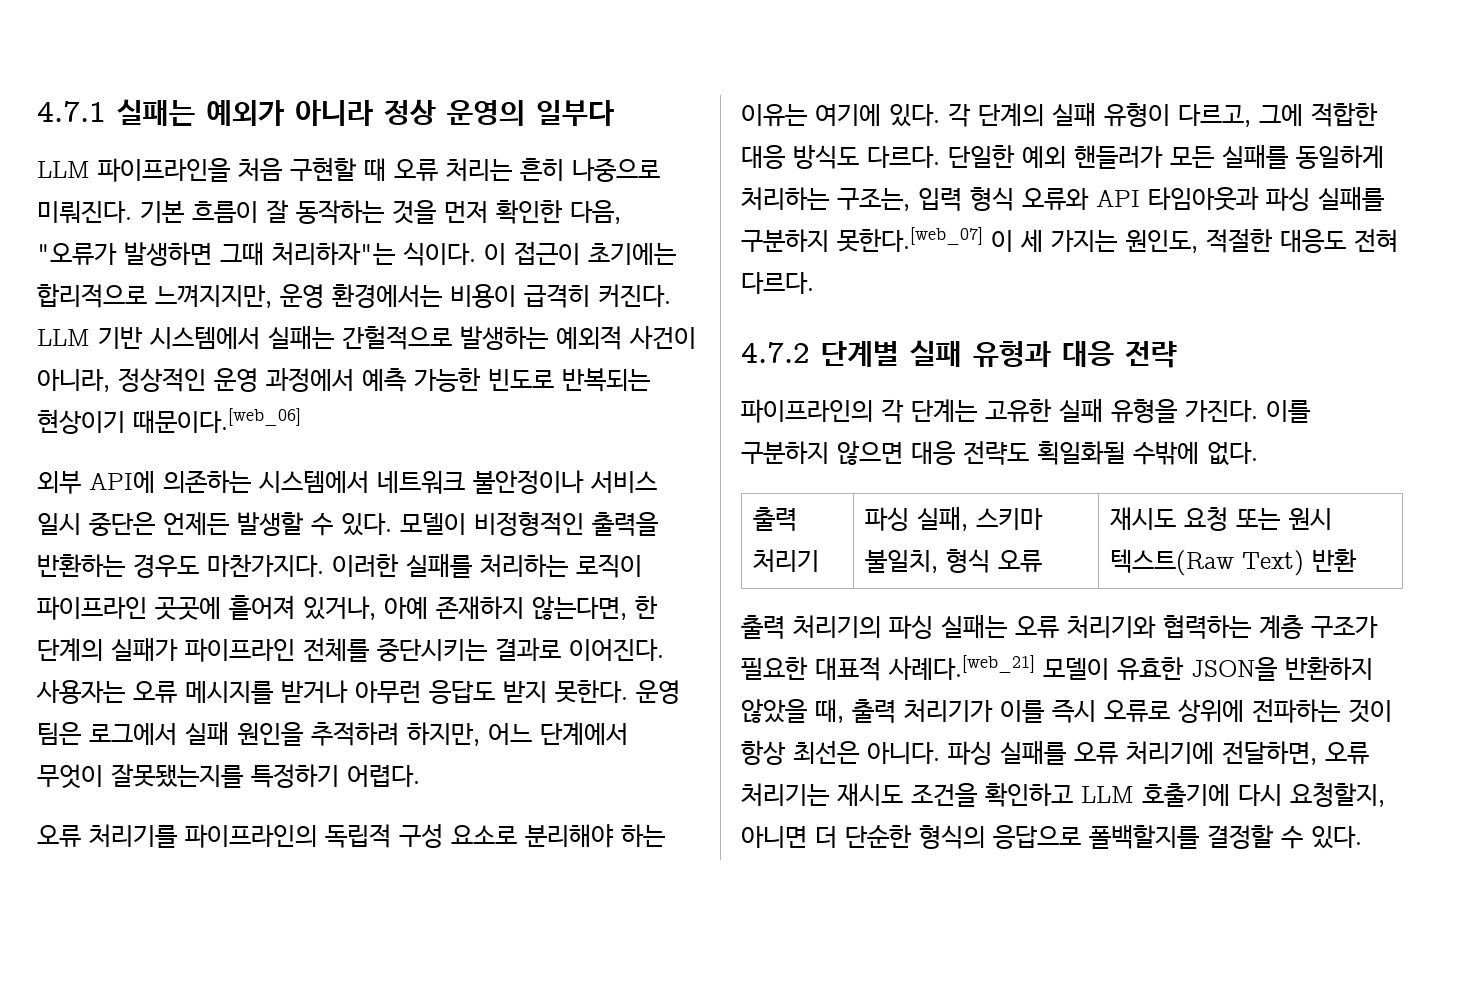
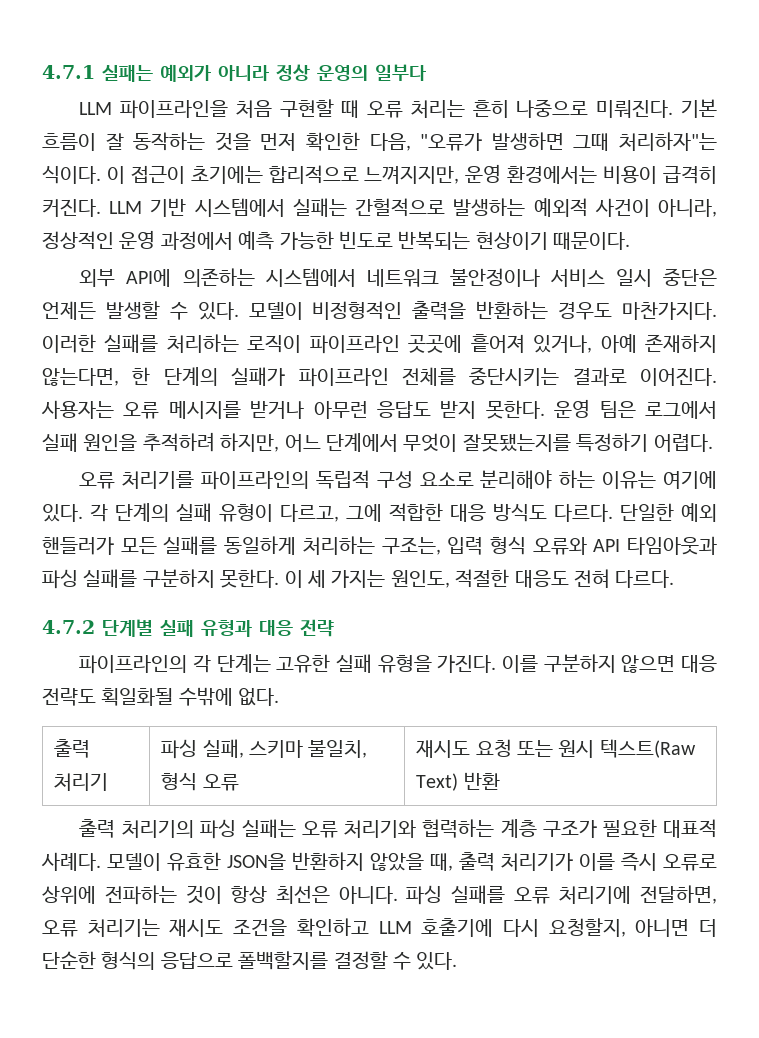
- LLM 기반 시스템에서 실패는 간헐적으로 발생하는 예외적 사건이 아니라, 정상적인 운영 과정에서 예측 가능한 빈도로 반복되는 현상이기 때문이다.[web_06]
+ LLM 기반 시스템에서 실패는 간헐적으로 발생하는 예외적 사건이 아니라, 정상적인 운영 과정에서 예측 가능한 빈도로 반복되는 현상이기 때문이다.
- 단일한 예외 핸들러가 모든 실패를 동일하게 처리하는 구조는, 입력 형식 오류와 API 타임아웃과 파싱 실패를 구분하지 못한다.[web_07] 이 세 가지는 원인도, 적절한 대응도 전혀 다르다.
+ 단일한 예외 핸들러가 모든 실패를 동일하게 처리하는 구조는, 입력 형식 오류와 API 타임아웃과 파싱 실패를 구분하지 못한다. 이 세 가지는 원인도, 적절한 대응도 전혀 다르다.
- 출력 처리기의 파싱 실패는 오류 처리기와 협력하는 계층 구조가 필요한 대표적 사례다.[web_21] 모델이 유효한 JSON을 반환하지 않았을 때, 출력 처리기가 이를 즉시 오류로 상위에 전파하는 것이 항상 최선은 아니다.
+ 출력 처리기의 파싱 실패는 오류 처리기와 협력하는 계층 구조가 필요한 대표적 사례다. 모델이 유효한 JSON을 반환하지 않았을 때, 출력 처리기가 이를 즉시 오류로 상위에 전파하는 것이 항상 최선은 아니다.

